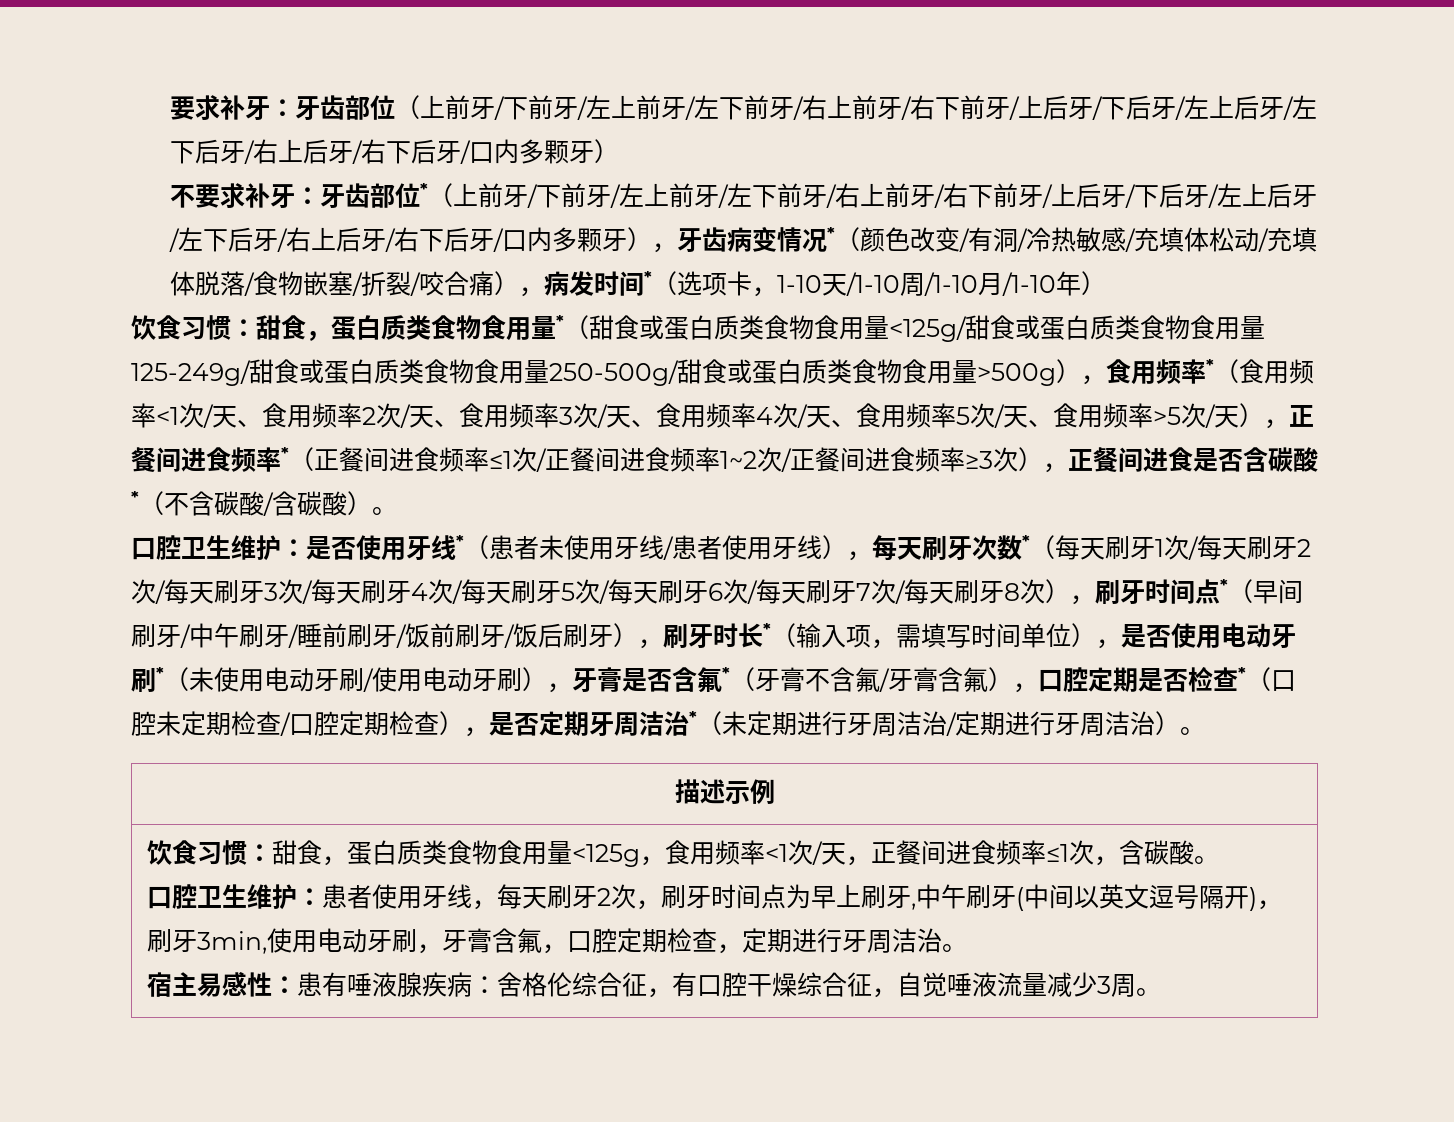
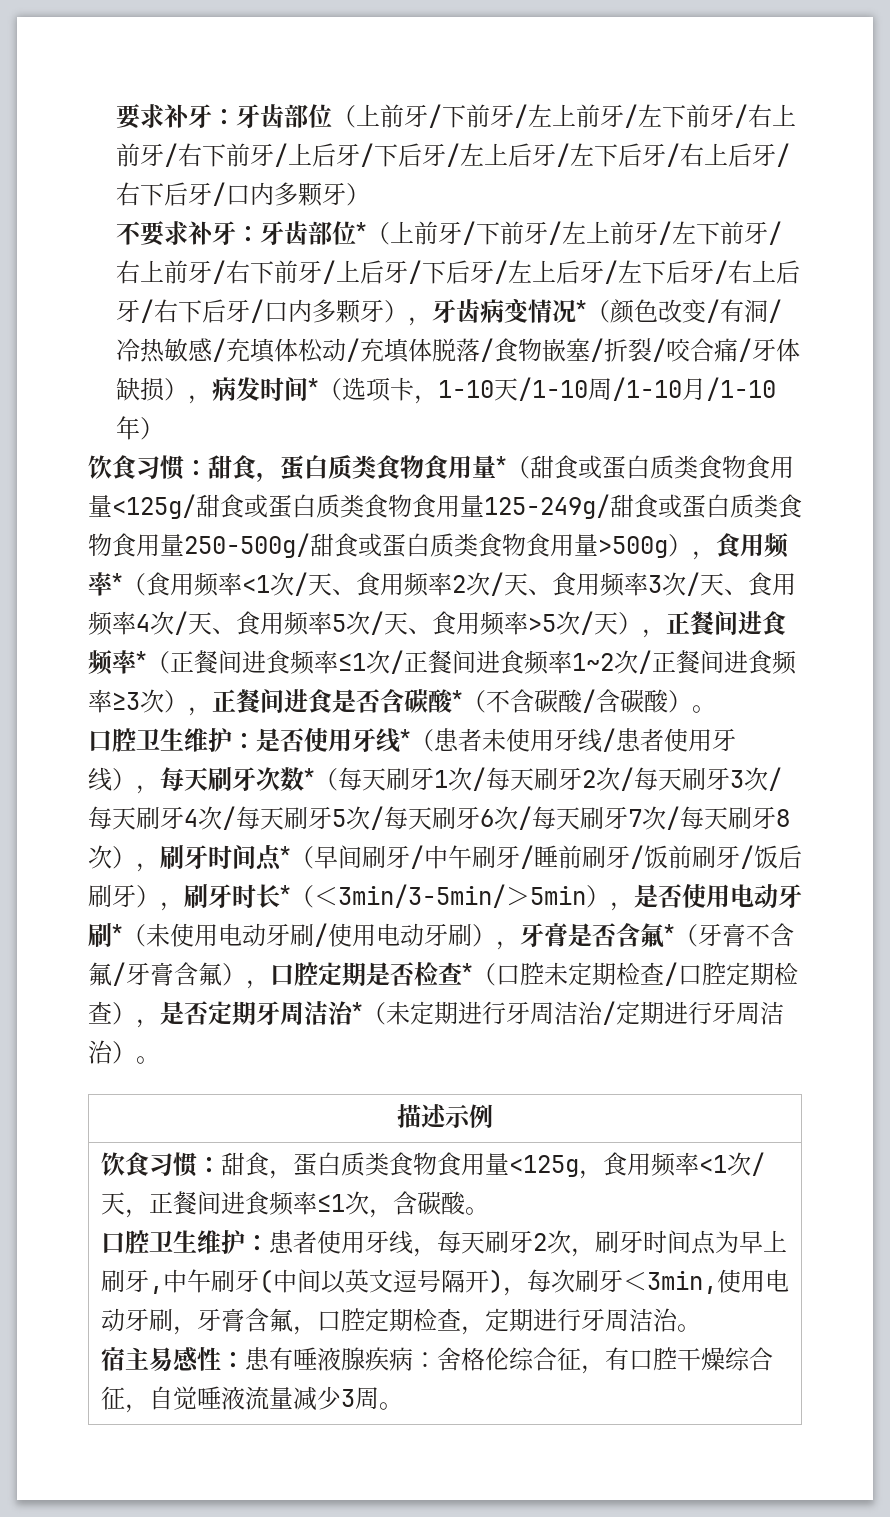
- 牙齿部位*（上前牙/下前牙/左上前牙/左下前牙/右上前牙/右下前牙/上后牙/下后牙/左上后牙/左下后牙/右上后牙/右下后牙/口内多颗牙），牙齿病变情况*（颜色改变/有洞/冷热敏感/充填体松动/充填体脱落/食物嵌塞/折裂/咬合痛），病发时间*（选项卡，1-10天/1-10周/1-10月/1-10年）
+ 牙齿部位*（上前牙/下前牙/左上前牙/左下前牙/右上前牙/右下前牙/上后牙/下后牙/左上后牙/左下后牙/右上后牙/右下后牙/口内多颗牙），牙齿病变情况*（颜色改变/有洞/冷热敏感/充填体松动/充填体脱落/食物嵌塞/折裂/咬合痛/牙体缺损），病发时间*（选项卡，1-10天/1-10周/1-10月/1-10年）
- 是否使用牙线*（患者未使用牙线/患者使用牙线），每天刷牙次数*（每天刷牙1次/每天刷牙2次/每天刷牙3次/每天刷牙4次/每天刷牙5次/每天刷牙6次/每天刷牙7次/每天刷牙8次），刷牙时间点*（早间刷牙/中午刷牙/睡前刷牙/饭前刷牙/饭后刷牙），刷牙时长*（输入项，需填写时间单位），是否使用电动牙刷*（未使用电动牙刷/使用电动牙刷），牙膏是否含氟*（牙膏不含氟/牙膏含氟），口腔定期是否检查*（口腔未定期检查/口腔定期检查），是否定期牙周洁治*（未定期进行牙周洁治/定期进行牙周洁治）。
+ 是否使用牙线*（患者未使用牙线/患者使用牙线），每天刷牙次数*（每天刷牙1次/每天刷牙2次/每天刷牙3次/每天刷牙4次/每天刷牙5次/每天刷牙6次/每天刷牙7次/每天刷牙8次），刷牙时间点*（早间刷牙/中午刷牙/睡前刷牙/饭前刷牙/饭后刷牙），刷牙时长*（＜3min/3-5min/＞5min），是否使用电动牙刷*（未使用电动牙刷/使用电动牙刷），牙膏是否含氟*（牙膏不含氟/牙膏含氟），口腔定期是否检查*（口腔未定期检查/口腔定期检查），是否定期牙周洁治*（未定期进行牙周洁治/定期进行牙周洁治）。
- 口腔卫生维护：患者使用牙线，每天刷牙2次，刷牙时间点为早上刷牙,中午刷牙(中间以英文逗号隔开)，刷牙3min,使用电动牙刷，牙膏含氟，口腔定期检查，定期进行牙周洁治。
+ 口腔卫生维护：患者使用牙线，每天刷牙2次，刷牙时间点为早上刷牙,中午刷牙(中间以英文逗号隔开)，每次刷牙＜3min,使用电动牙刷，牙膏含氟，口腔定期检查，定期进行牙周洁治。

